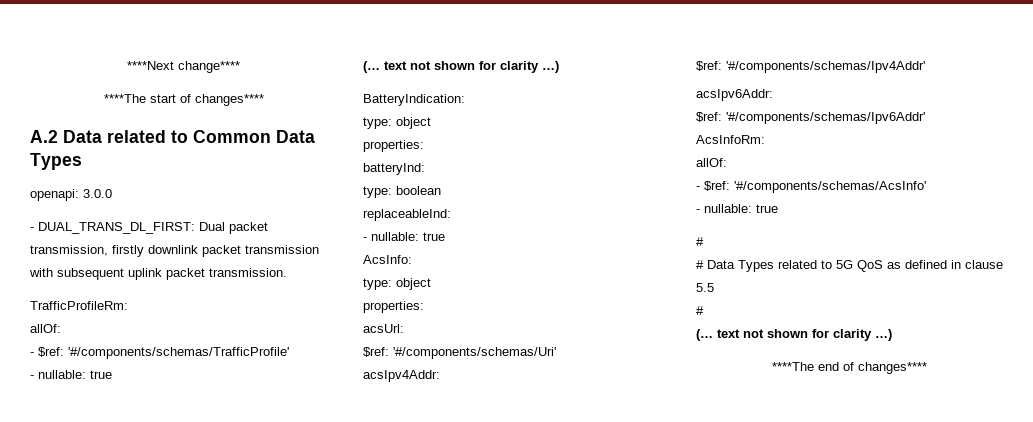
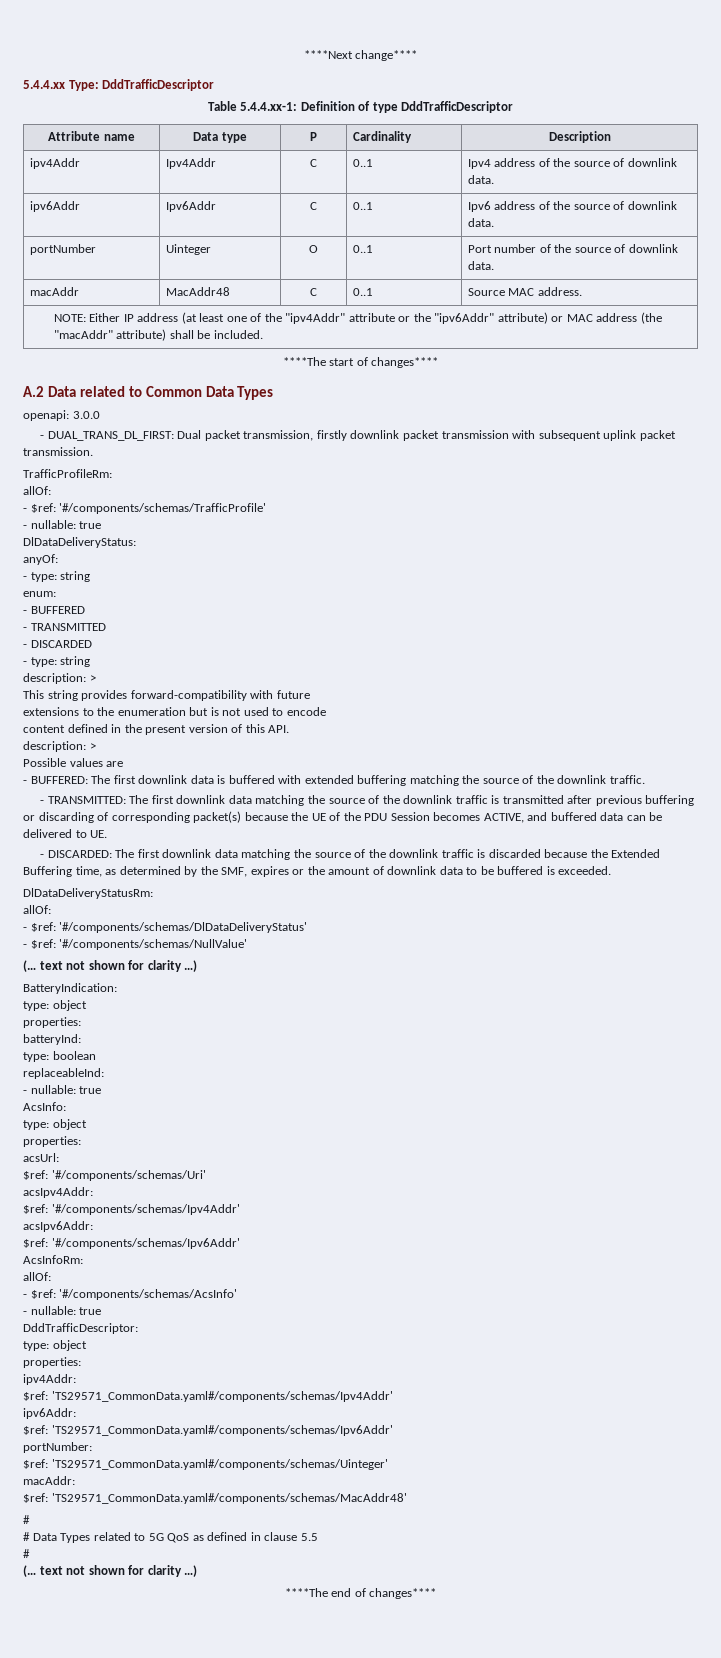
+ 5.4.4.xx Type: DddTrafficDescriptor
+ Table 5.4.4.xx-1: Definition of type DddTrafficDescriptor
+ Attribute name | Data type | P | Cardinality | Description
+ ipv4Addr | Ipv4Addr | C | 0..1 | Ipv4 address of the source of downlink data.
+ ipv6Addr | Ipv6Addr | C | 0..1 | Ipv6 address of the source of downlink data.
+ portNumber | Uinteger | O | 0..1 | Port number of the source of downlink data.
+ macAddr | MacAddr48 | C | 0..1 | Source MAC address.
+ NOTE: Either IP address (at least one of the "ipv4Addr" attribute or the "ipv6Addr" attribute) or MAC address (the "macAddr" attribute) shall be included.
+ DlDataDeliveryStatus:
+ anyOf:
+ - type: string
+ enum:
+ - BUFFERED
+ - TRANSMITTED
+ - DISCARDED
+ - type: string
+ description: >
+ This string provides forward-compatibility with future
+ extensions to the enumeration but is not used to encode
+ content defined in the present version of this API.
+ description: >
+ Possible values are
+ - BUFFERED: The first downlink data is buffered with extended buffering matching the source of the downlink traffic.
+ - TRANSMITTED: The first downlink data matching the source of the downlink traffic is transmitted after previous buffering or discarding of corresponding packet(s) because the UE of the PDU Session becomes ACTIVE, and buffered data can be delivered to UE.
+ - DISCARDED: The first downlink data matching the source of the downlink traffic is discarded because the Extended Buffering time, as determined by the SMF, expires or the amount of downlink data to be buffered is exceeded.
+ DlDataDeliveryStatusRm:
+ allOf:
+ - $ref: '#/components/schemas/DlDataDeliveryStatus'
+ - $ref: '#/components/schemas/NullValue'
+ DddTrafficDescriptor:
+ type: object
+ properties:
+ ipv4Addr:
+ $ref: 'TS29571_CommonData.yaml#/components/schemas/Ipv4Addr'
+ ipv6Addr:
+ $ref: 'TS29571_CommonData.yaml#/components/schemas/Ipv6Addr'
+ portNumber:
+ $ref: 'TS29571_CommonData.yaml#/components/schemas/Uinteger'
+ macAddr:
+ $ref: 'TS29571_CommonData.yaml#/components/schemas/MacAddr48'

